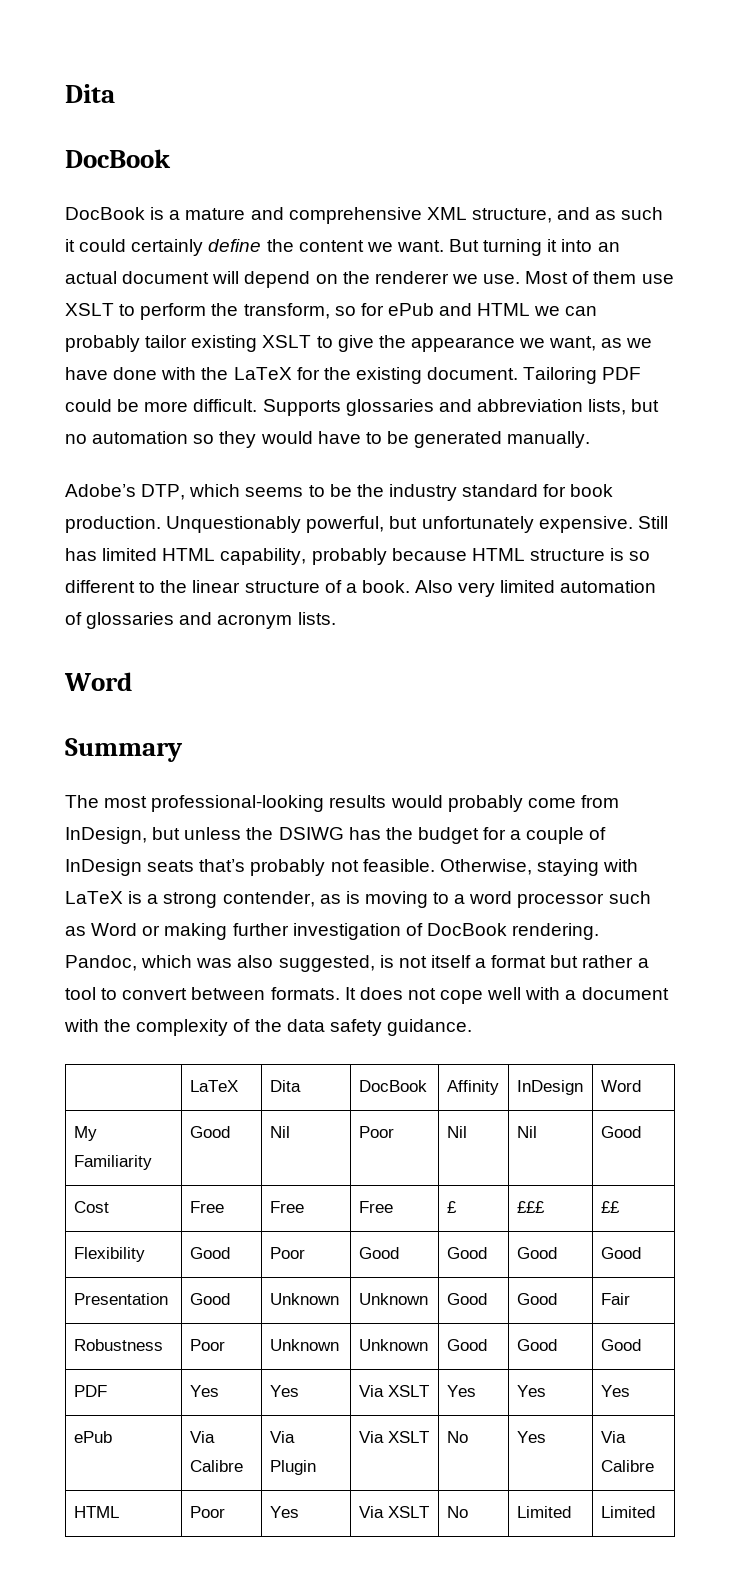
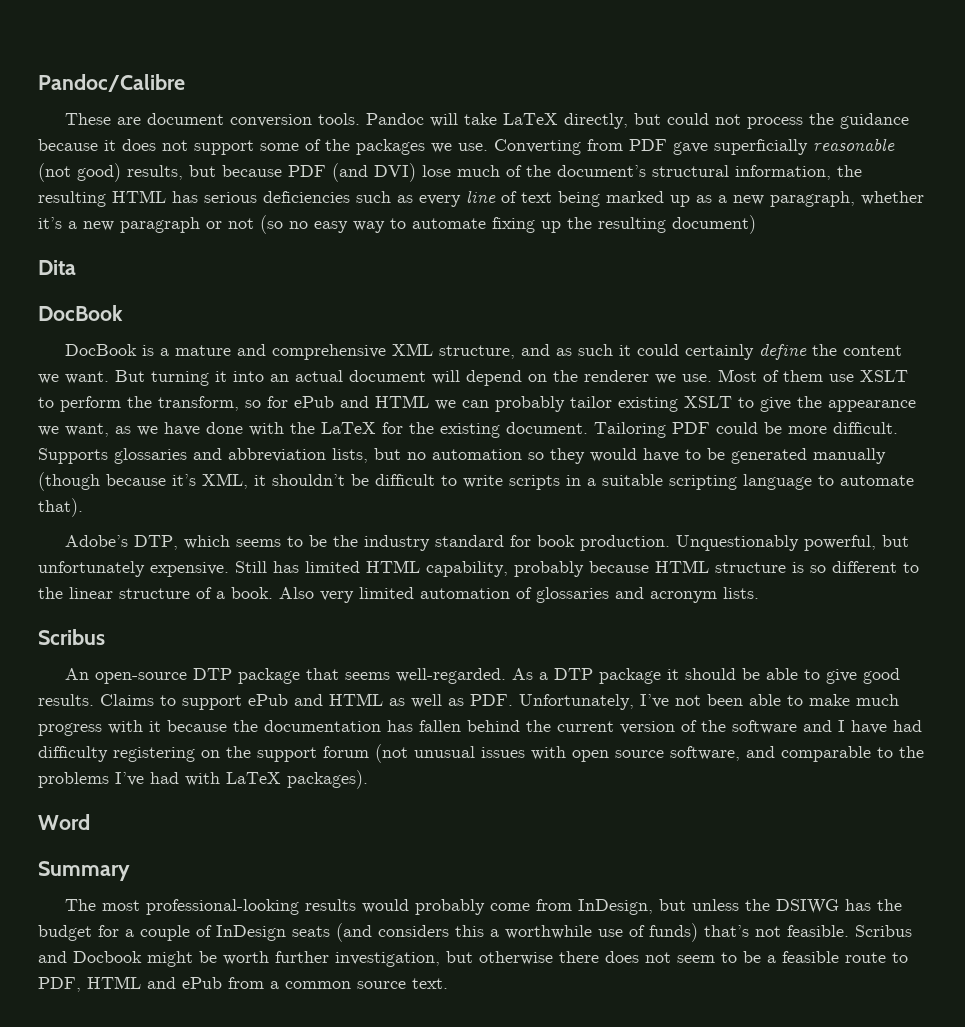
+ Pandoc/Calibre
+ These are document conversion tools. Pandoc will take LaTeX directly, but could not process the guidance because it does not support some of the packages we use. Converting from PDF gave superficially reasonable (not good) results, but because PDF (and DVI) lose much of the document’s structural information, the resulting HTML has serious deficiencies such as every line of text being marked up as a new paragraph, whether it’s a new paragraph or not (so no easy way to automate fixing up the resulting document)
- Supports glossaries and abbreviation lists, but no automation so they would have to be generated manually.
+ Supports glossaries and abbreviation lists, but no automation so they would have to be generated manually (though because it’s XML, it shouldn’t be difficult to write scripts in a suitable scripting language to automate that).
  Also very limited automation of glossaries and acronym lists.
+ Scribus
+ An open-source DTP package that seems well-regarded. As a DTP package it should be able to give good results. Claims to support ePub and HTML as well as PDF. Unfortunately, I’ve not been able to make much progress with it because the documentation has fallen behind the current version of the software and I have had difficulty registering on the support forum (not unusual issues with open source software, and comparable to the problems I’ve had with LaTeX packages).
- The most professional-looking results would probably come from InDesign, but unless the DSIWG has the budget for a couple of InDesign seats that’s probably not feasible. Otherwise, staying with LaTeX is a strong contender, as is moving to a word processor such as Word or making further investigation of DocBook rendering. Pandoc, which was also suggested, is not itself a format but rather a tool to convert between formats. It does not cope well with a document with the complexity of the data safety guidance.
- | LaTeX | Dita | DocBook | Affinity | InDesign | Word
- My Familiarity | Good | Nil | Poor | Nil | Nil | Good
- Cost | Free | Free | Free | £ | £££ | ££
- Flexibility | Good | Poor | Good | Good | Good | Good
- Presentation | Good | Unknown | Unknown | Good | Good | Fair
- Robustness | Poor | Unknown | Unknown | Good | Good | Good
- PDF | Yes | Yes | Via XSLT | Yes | Yes | Yes
- ePub | Via Calibre | Via Plugin | Via XSLT | No | Yes | Via Calibre
- HTML | Poor | Yes | Via XSLT | No | Limited | Limited
+ The most professional-looking results would probably come from InDesign, but unless the DSIWG has the budget for a couple of InDesign seats (and considers this a worthwhile use of funds) that’s not feasible. Scribus and Docbook might be worth further investigation, but otherwise there does not seem to be a feasible route to PDF, HTML and ePub from a common source text.

